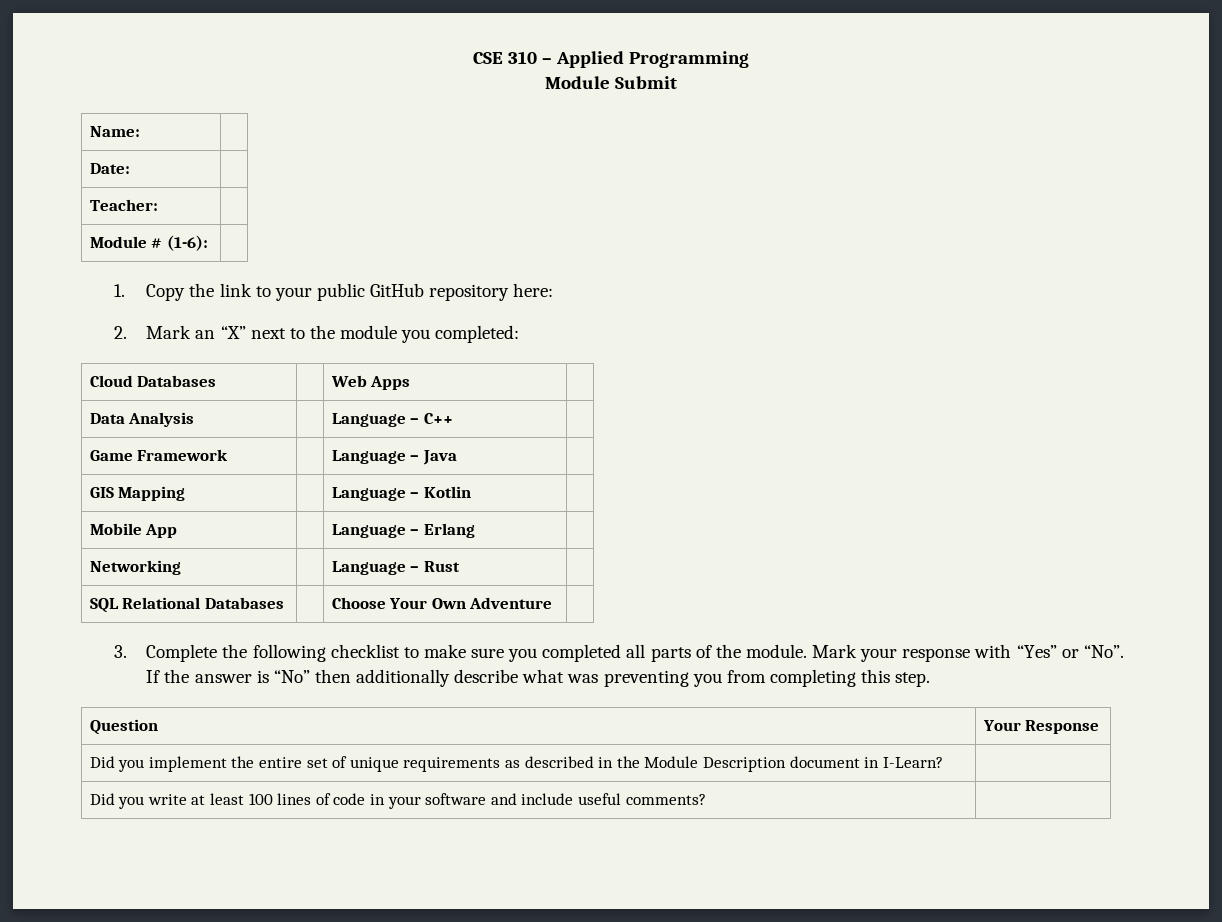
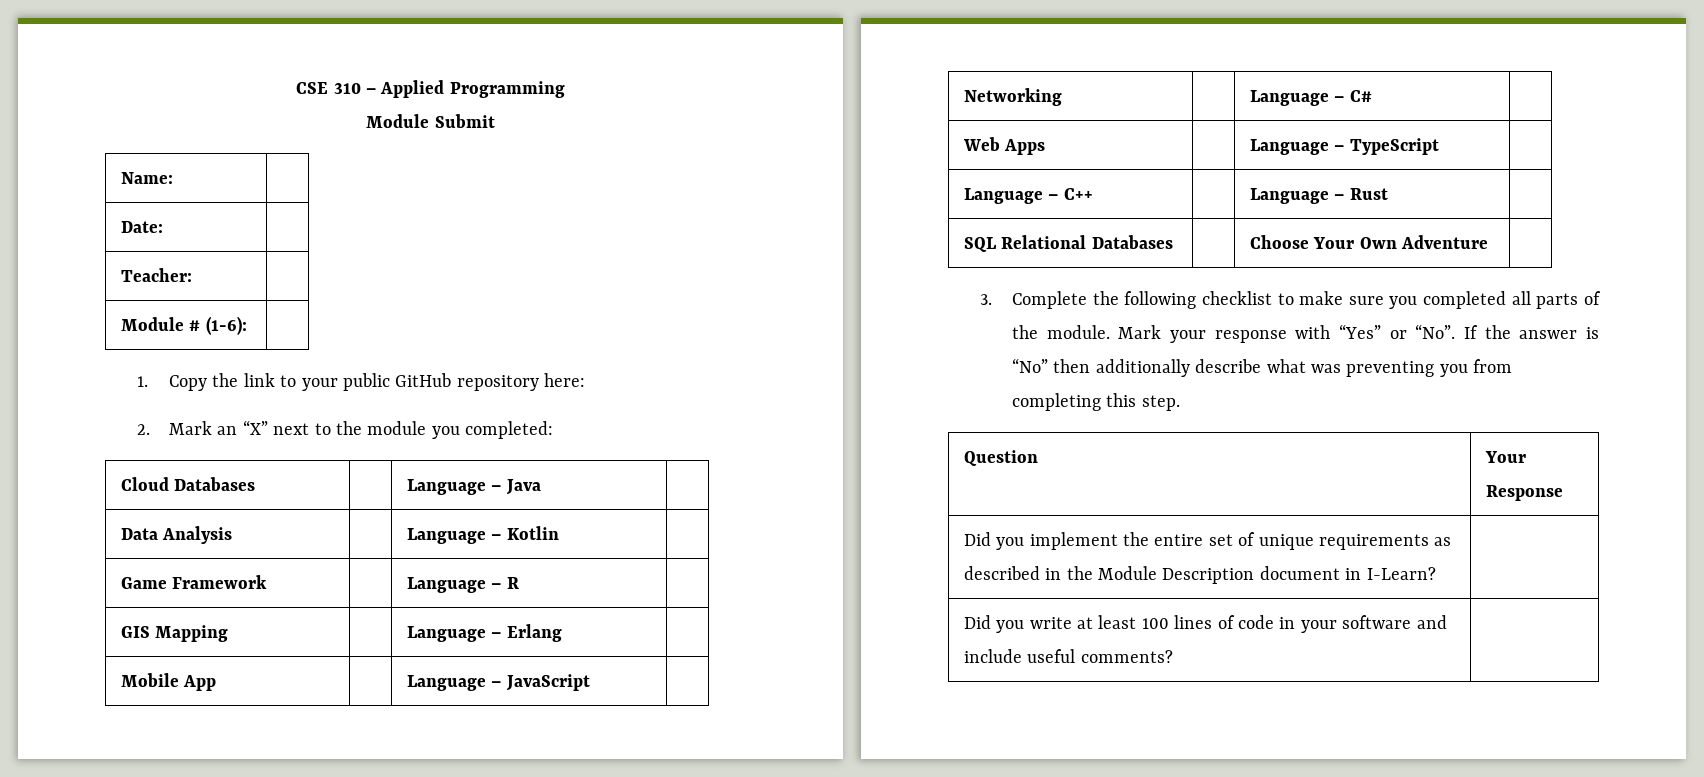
- Cloud Databases | | Web Apps |
+ Cloud Databases | | Language – Java |
- Data Analysis | | Language – C++ |
+ Data Analysis | | Language – Kotlin |
- Game Framework | | Language – Java |
+ Game Framework | | Language – R |
- GIS Mapping | | Language – Kotlin |
+ GIS Mapping | | Language – Erlang |
- Mobile App | | Language – Erlang |
+ Mobile App | | Language – JavaScript |
- Networking | | Language – Rust |
+ Networking | | Language – C# |
+ Web Apps | | Language – TypeScript |
+ Language – C++ | | Language – Rust |

